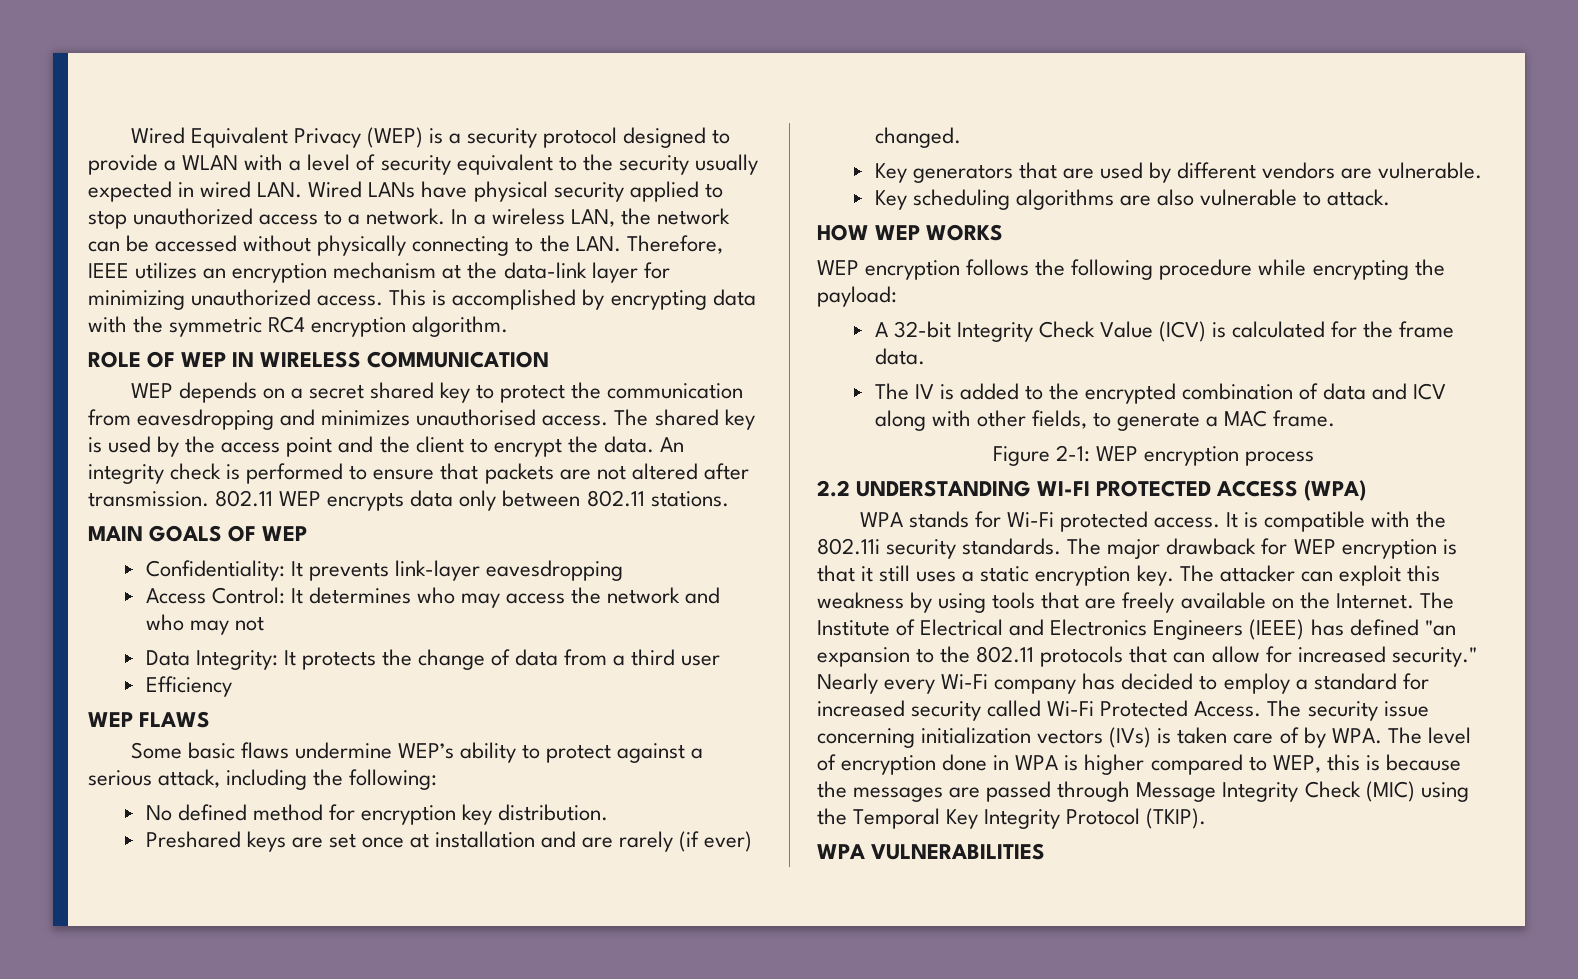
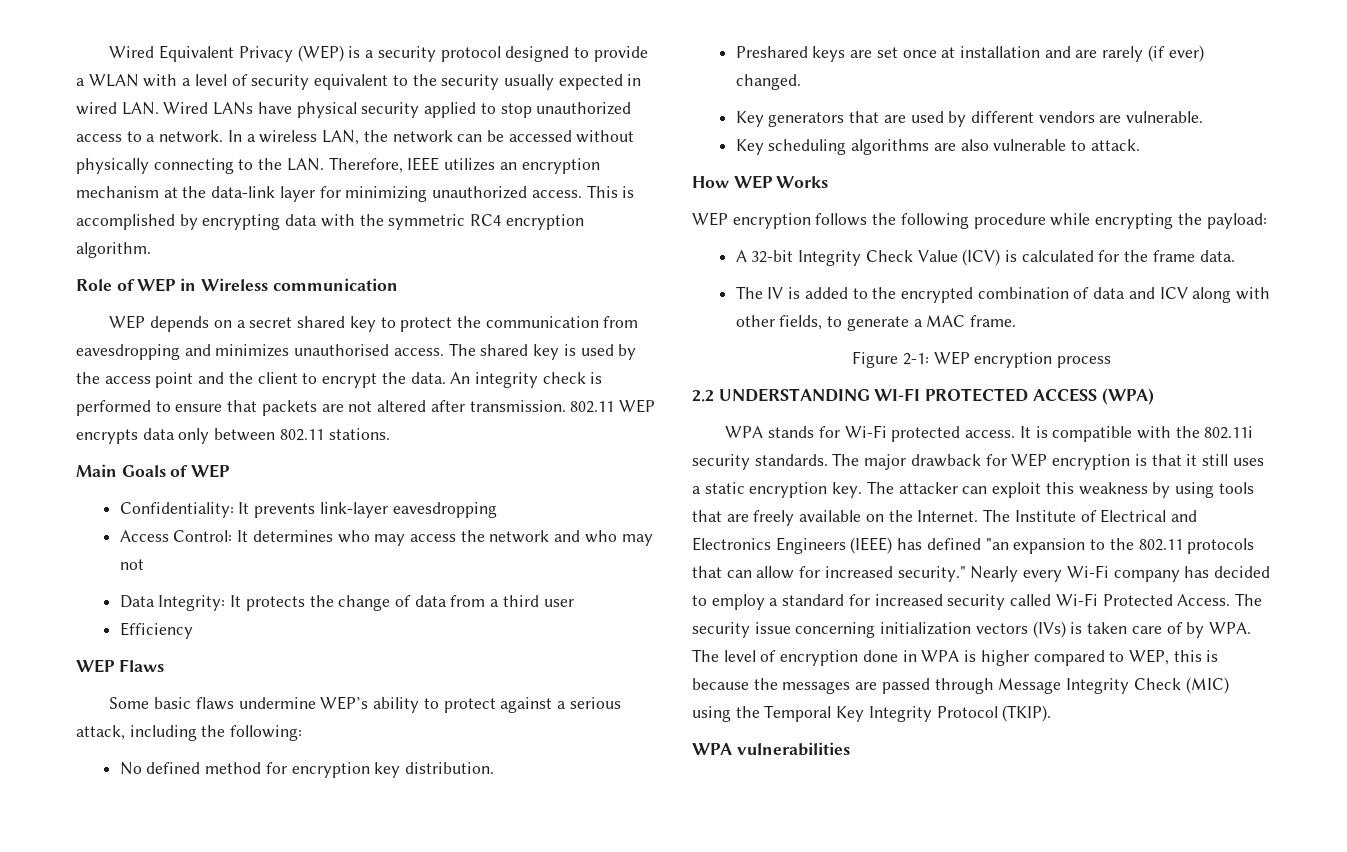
- ROLE OF WEP IN WIRELESS COMMUNICATION
+ Role of WEP in Wireless communication
- MAIN GOALS OF WEP
+ Main Goals of WEP
- WEP FLAWS
+ WEP Flaws
- HOW WEP WORKS
+ How WEP Works
- WPA VULNERABILITIES
+ WPA vulnerabilities

